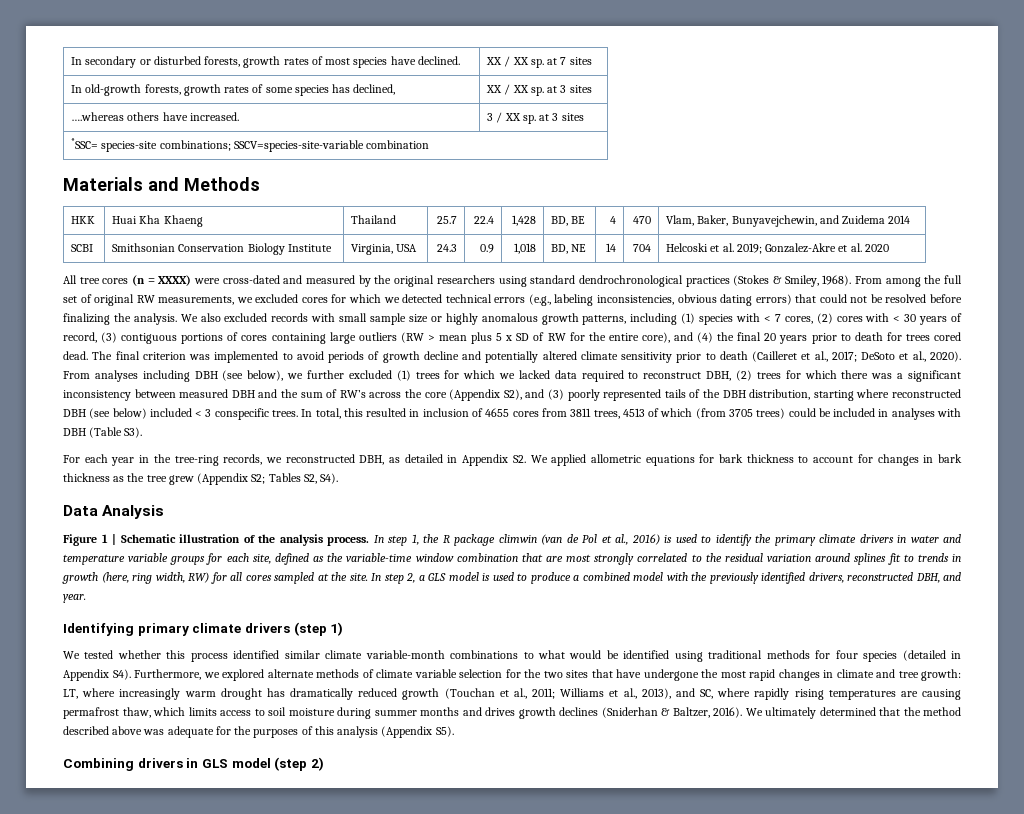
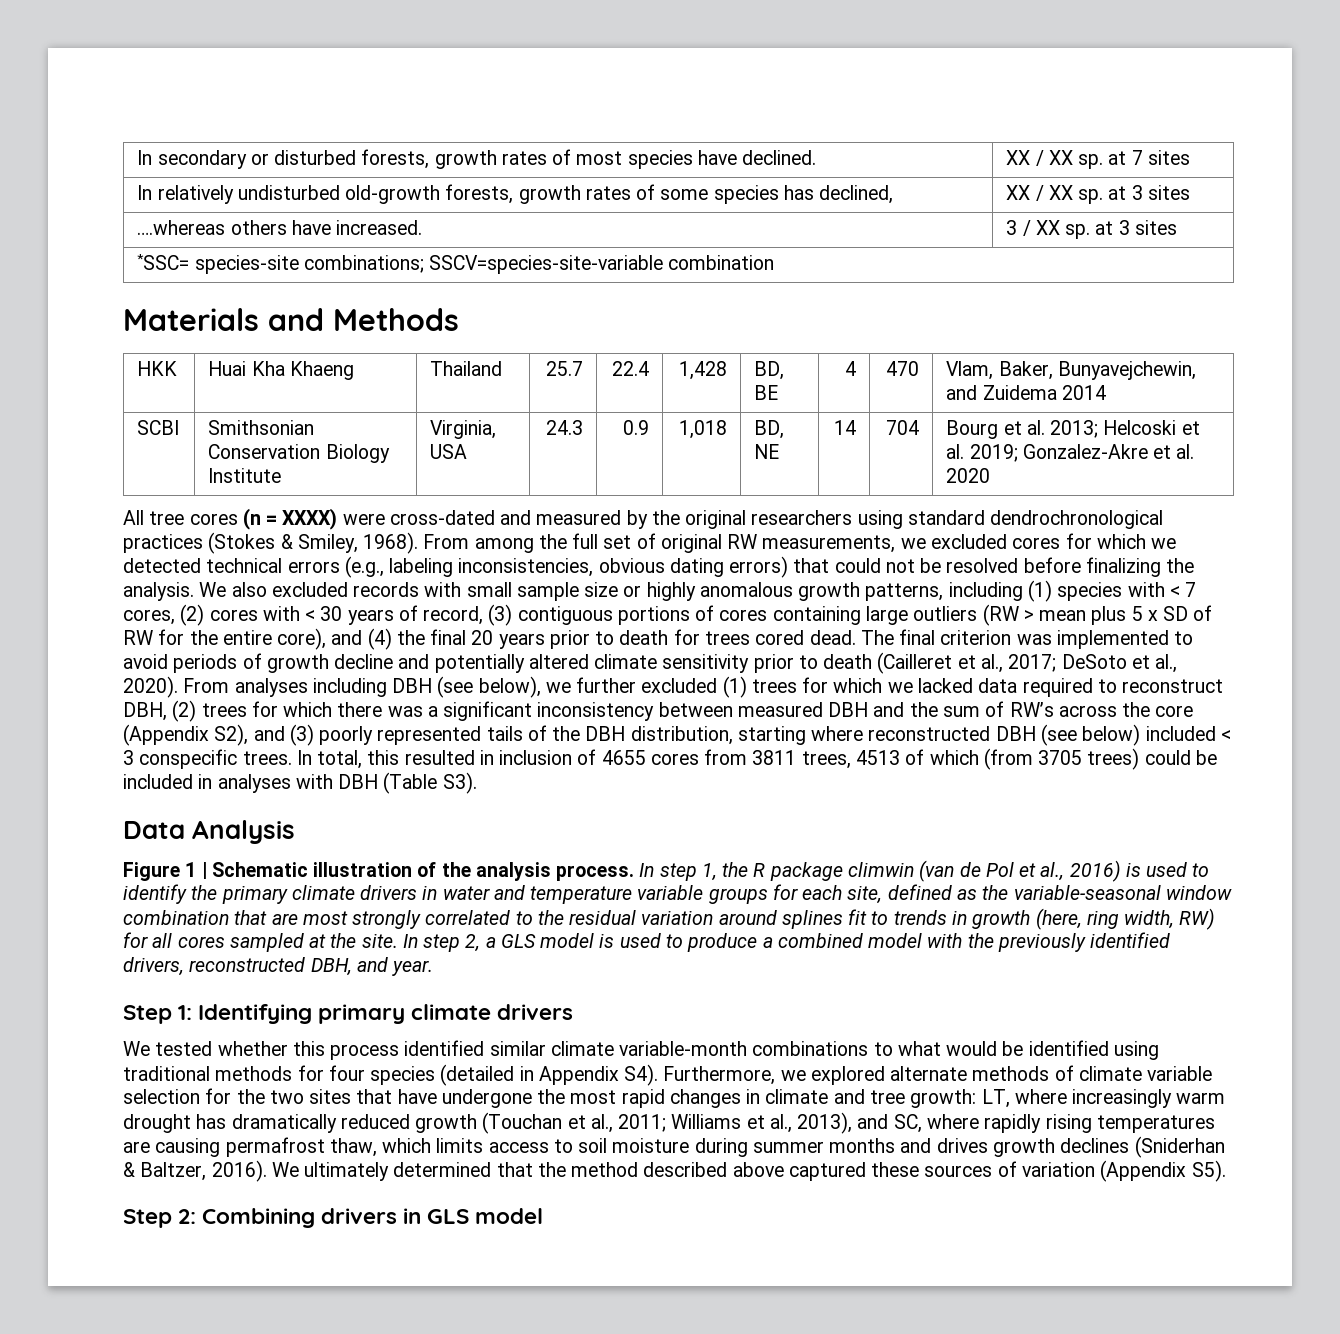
- In old-growth forests, growth rates of some species has declined, | XX / XX sp. at 3 sites
+ In relatively undisturbed old-growth forests, growth rates of some species has declined, | XX / XX sp. at 3 sites
- SCBI | Smithsonian Conservation Biology Institute | Virginia, USA | 24.3 | 0.9 | 1,018 | BD, NE | 14 | 704 | Helcoski et al. 2019; Gonzalez-Akre et al. 2020
+ SCBI | Smithsonian Conservation Biology Institute | Virginia, USA | 24.3 | 0.9 | 1,018 | BD, NE | 14 | 704 | Bourg et al. 2013; Helcoski et al. 2019; Gonzalez-Akre et al. 2020
- For each year in the tree-ring records, we reconstructed DBH, as detailed in Appendix S2. We applied allometric equations for bark thickness to account for changes in bark thickness as the tree grew (Appendix S2; Tables S2, S4).
- In step 1, the R package climwin (van de Pol et al., 2016) is used to identify the primary climate drivers in water and temperature variable groups for each site, defined as the variable-time window combination that are most strongly correlated to the residual variation around splines fit to trends in growth (here, ring width, RW) for all cores sampled at the site.
+ In step 1, the R package climwin (van de Pol et al., 2016) is used to identify the primary climate drivers in water and temperature variable groups for each site, defined as the variable-seasonal window combination that are most strongly correlated to the residual variation around splines fit to trends in growth (here, ring width, RW) for all cores sampled at the site.
- Identifying primary climate drivers (step 1)
+ Step 1: Identifying primary climate drivers
- We ultimately determined that the method described above was adequate for the purposes of this analysis (Appendix S5).
+ We ultimately determined that the method described above captured these sources of variation (Appendix S5).
- Combining drivers in GLS model (step 2)
+ Step 2: Combining drivers in GLS model

